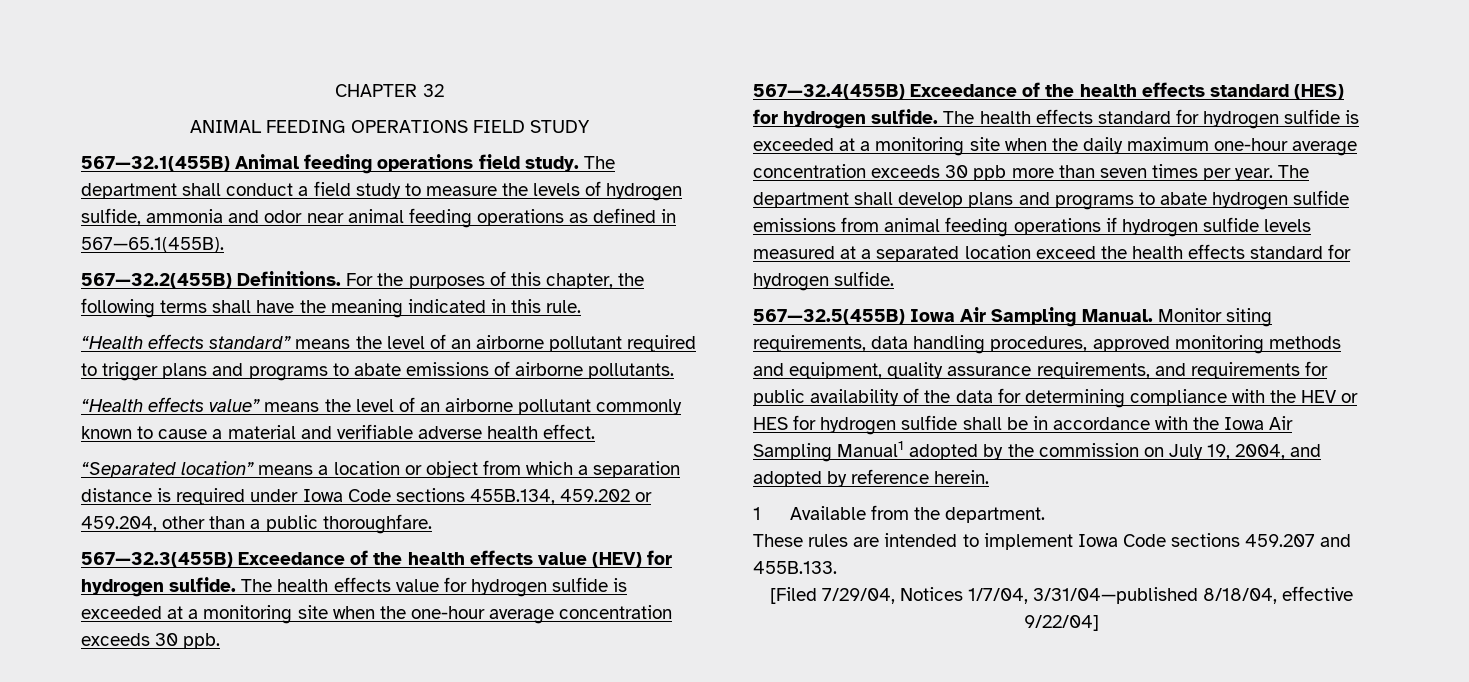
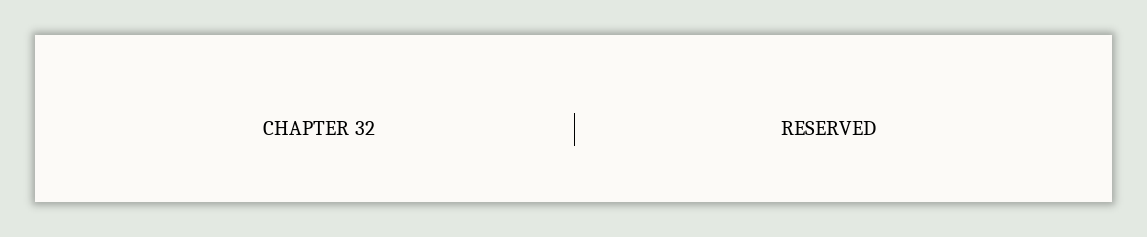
- ANIMAL FEEDING OPERATIONS FIELD STUDY
- 567—32.1(455B) Animal feeding operations field study. The department shall conduct a field study to measure the levels of hydrogen sulfide, ammonia and odor near animal feeding operations as defined in 567—65.1(455B).
- 567—32.2(455B) Definitions. For the purposes of this chapter, the following terms shall have the meaning indicated in this rule.
- “Health effects standard” means the level of an airborne pollutant required to trigger plans and programs to abate emissions of airborne pollutants.
- “Health effects value” means the level of an airborne pollutant commonly known to cause a material and verifiable adverse health effect.
- “Separated location” means a location or object from which a separation distance is required under Iowa Code sections 455B.134, 459.202 or 459.204, other than a public thoroughfare.
- 567—32.3(455B) Exceedance of the health effects value (HEV) for hydrogen sulfide. The health effects value for hydrogen sulfide is exceeded at a monitoring site when the one-hour average concentration exceeds 30 ppb.
- 567—32.4(455B) Exceedance of the health effects standard (HES) for hydrogen sulfide. The health effects standard for hydrogen sulfide is exceeded at a monitoring site when the daily maximum one-hour average concentration exceeds 30 ppb more than seven times per year. The department shall develop plans and programs to abate hydrogen sulfide emissions from animal feeding operations if hydrogen sulfide levels measured at a separated location exceed the health effects standard for hydrogen sulfide.
- 567—32.5(455B) Iowa Air Sampling Manual. Monitor siting requirements, data handling procedures, approved monitoring methods and equipment, quality assurance requirements, and requirements for public availability of the data for determining compliance with the HEV or HES for hydrogen sulfide shall be in accordance with the Iowa Air Sampling Manual1 adopted by the commission on July 19, 2004, and adopted by reference herein.
- 1 Available from the department.
- These rules are intended to implement Iowa Code sections 459.207 and 455B.133.
- [Filed 7/29/04, Notices 1/7/04, 3/31/04—published 8/18/04, effective 9/22/04]
+ RESERVED

